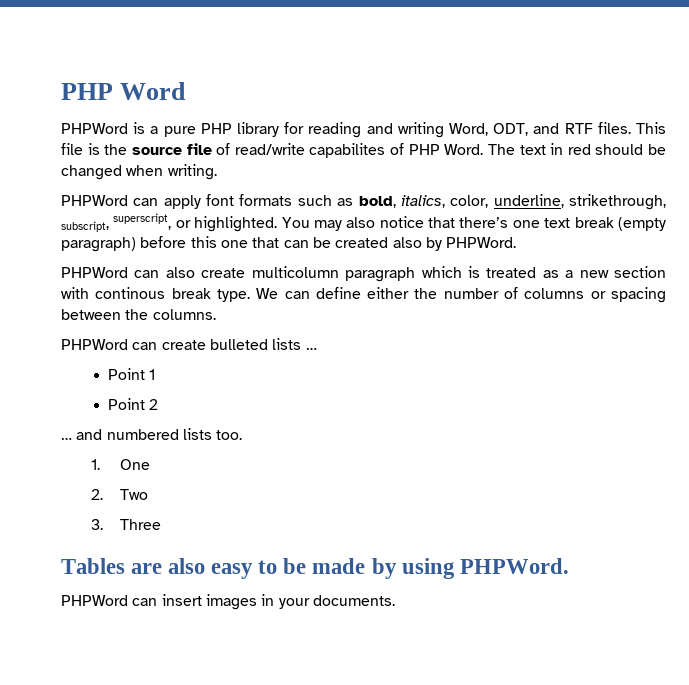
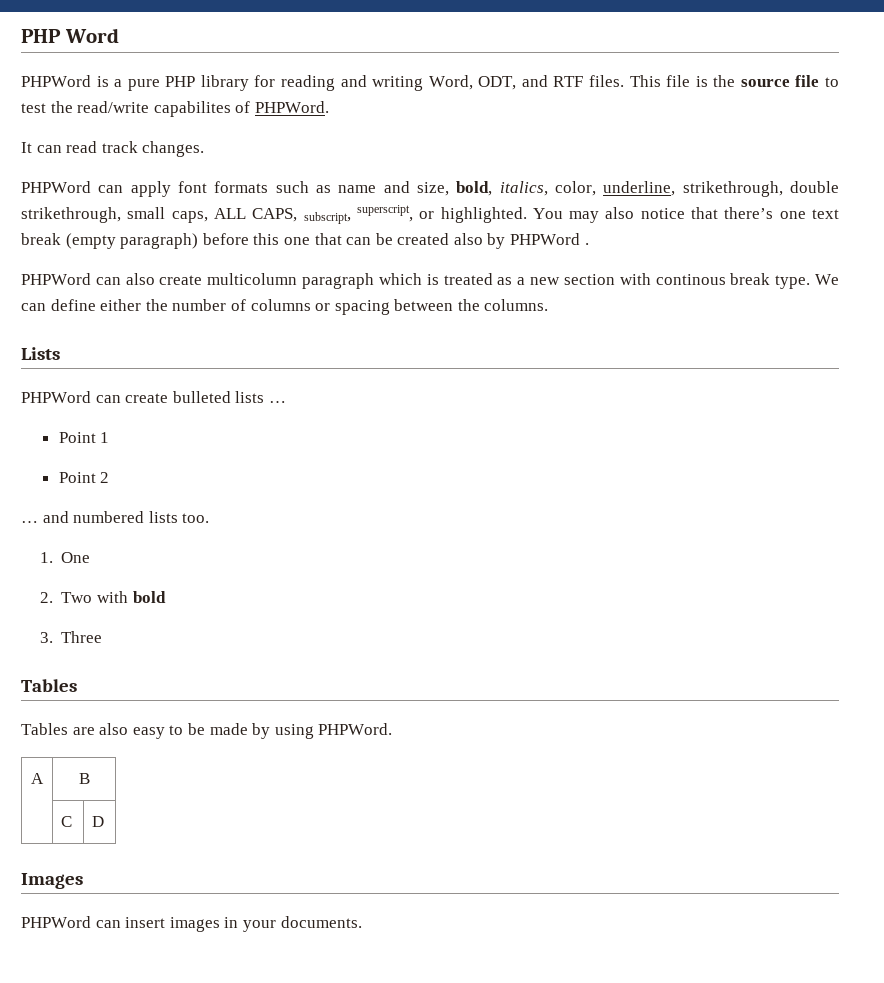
- This file is the source file of read/write capabilites of PHP Word. The text in red should be changed when writing.
+ This file is the source file to test the read/write capabilites of PHPWord.
+ It can read track changes.
- PHPWord can apply font formats such as bold, italics, color, underline, strikethrough, subscript, superscript, or highlighted.
+ PHPWord can apply font formats such as name and size, bold, italics, color, underline, strikethrough, double strikethrough, small caps, ALL CAPS, subscript, superscript, or highlighted.
- You may also notice that there’s one text break (empty paragraph) before this one that can be created also by PHPWord.
+ You may also notice that there’s one text break (empty paragraph) before this one that can be created also by PHPWord .
+ Lists
- 2. Two
+ 2. Two with bold
  3. Three
+ Tables
+ A | B
+ | C | D
+ Images

